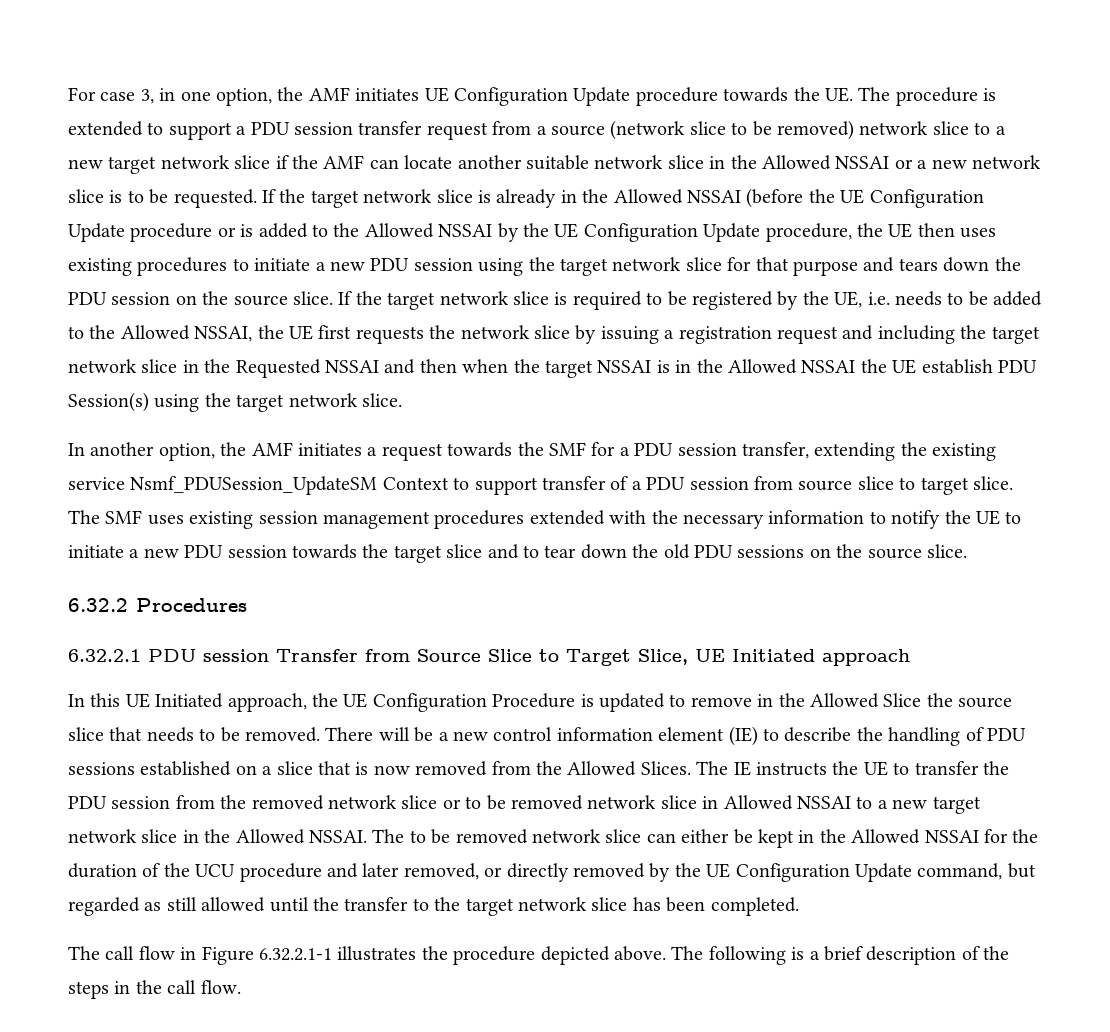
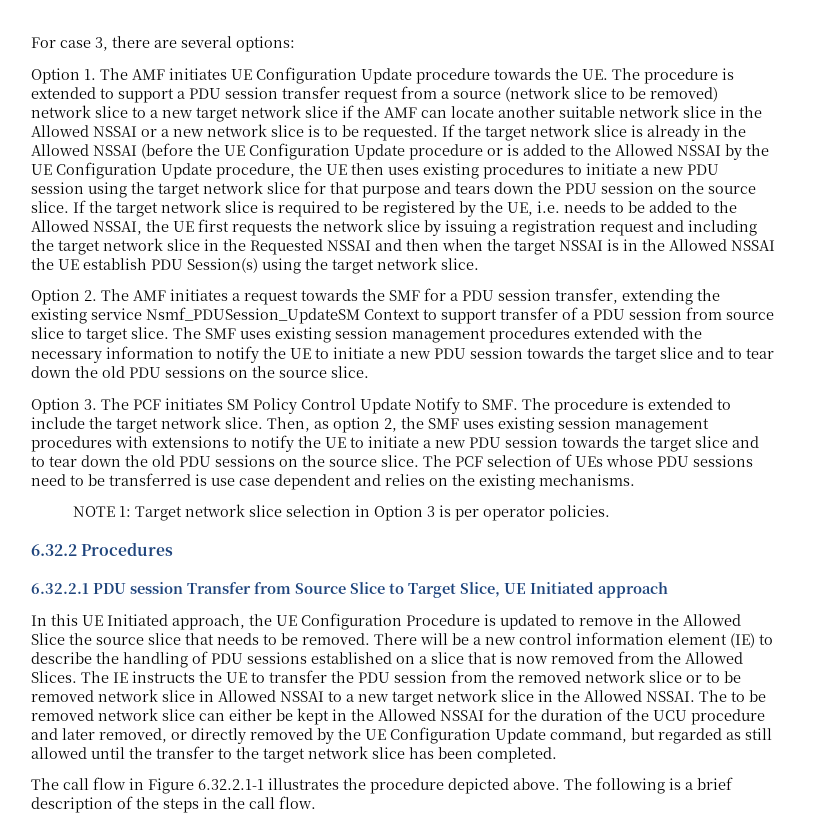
- For case 3, in one option, the AMF initiates UE Configuration Update procedure towards the UE. The procedure is extended to support a PDU session transfer request from a source (network slice to be removed) network slice to a new target network slice if the AMF can locate another suitable network slice in the Allowed NSSAI or a new network slice is to be requested.
+ For case 3, there are several options:
+ Option 1. The AMF initiates UE Configuration Update procedure towards the UE. The procedure is extended to support a PDU session transfer request from a source (network slice to be removed) network slice to a new target network slice if the AMF can locate another suitable network slice in the Allowed NSSAI or a new network slice is to be requested.
- In another option, the AMF initiates a request towards the SMF for a PDU session transfer, extending the existing service Nsmf_PDUSession_UpdateSM Context to support transfer of a PDU session from source slice to target slice.
+ Option 2. The AMF initiates a request towards the SMF for a PDU session transfer, extending the existing service Nsmf_PDUSession_UpdateSM Context to support transfer of a PDU session from source slice to target slice.
+ Option 3. The PCF initiates SM Policy Control Update Notify to SMF. The procedure is extended to include the target network slice. Then, as option 2, the SMF uses existing session management procedures with extensions to notify the UE to initiate a new PDU session towards the target slice and to tear down the old PDU sessions on the source slice. The PCF selection of UEs whose PDU sessions need to be transferred is use case dependent and relies on the existing mechanisms.
+ NOTE 1: Target network slice selection in Option 3 is per operator policies.

